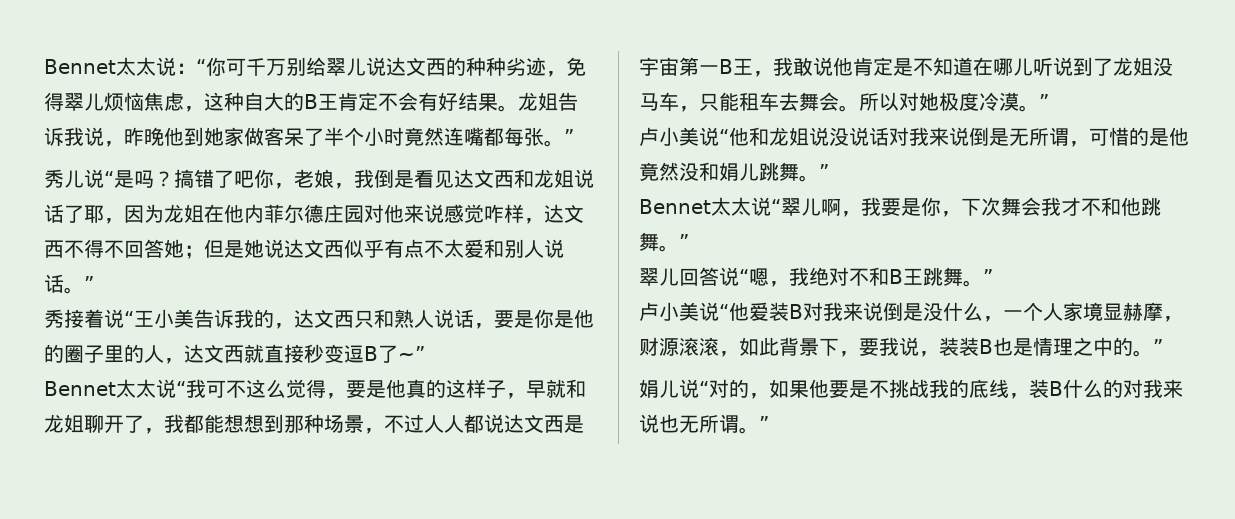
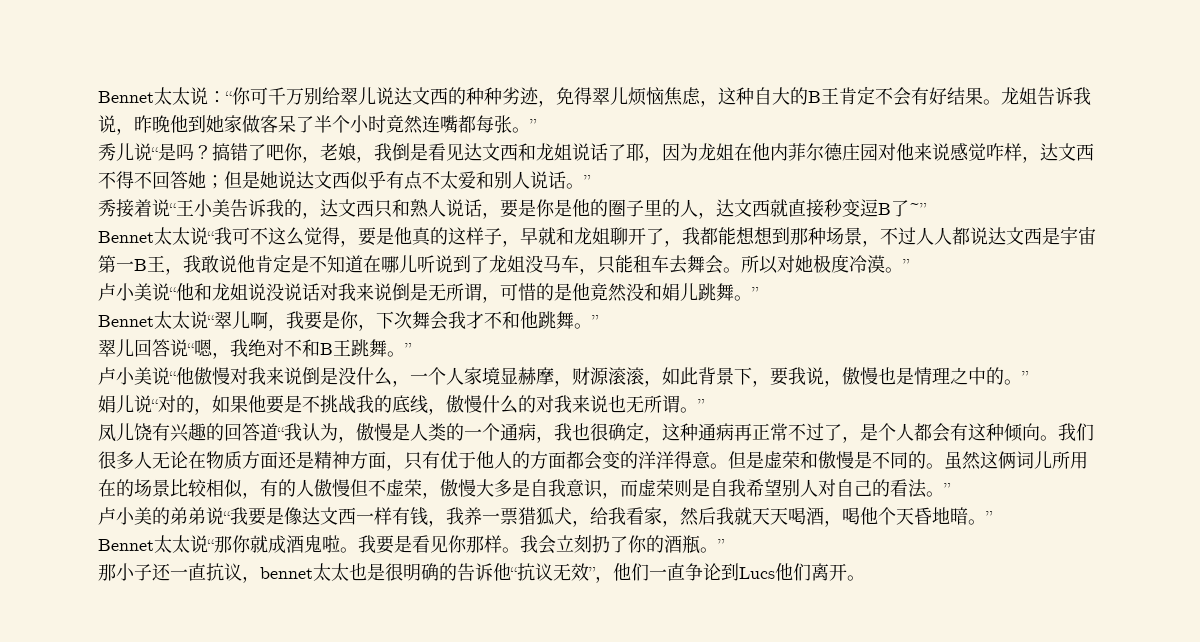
- 卢小美说“他爱装B对我来说倒是没什么，一个人家境显赫摩，财源滚滚，如此背景下，要我说，装装B也是情理之中的。”
+ 卢小美说“他傲慢对我来说倒是没什么，一个人家境显赫摩，财源滚滚，如此背景下，要我说，傲慢也是情理之中的。”
- 娟儿说“对的，如果他要是不挑战我的底线，装B什么的对我来说也无所谓。”
+ 娟儿说“对的，如果他要是不挑战我的底线，傲慢什么的对我来说也无所谓。”
+ 凤儿饶有兴趣的回答道“我认为，傲慢是人类的一个通病，我也很确定，这种通病再正常不过了，是个人都会有这种倾向。我们很多人无论在物质方面还是精神方面，只有优于他人的方面都会变的洋洋得意。但是虚荣和傲慢是不同的。虽然这俩词儿所用在的场景比较相似，有的人傲慢但不虚荣，傲慢大多是自我意识，而虚荣则是自我希望别人对自己的看法。”
+ 卢小美的弟弟说“我要是像达文西一样有钱，我养一票猎狐犬，给我看家，然后我就天天喝酒，喝他个天昏地暗。”
+ Bennet太太说“那你就成酒鬼啦。我要是看见你那样。我会立刻扔了你的酒瓶。”
+ 那小子还一直抗议，bennet太太也是很明确的告诉他“抗议无效”，他们一直争论到Lucs他们离开。

